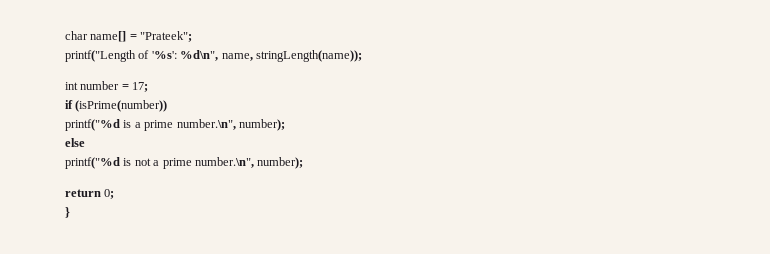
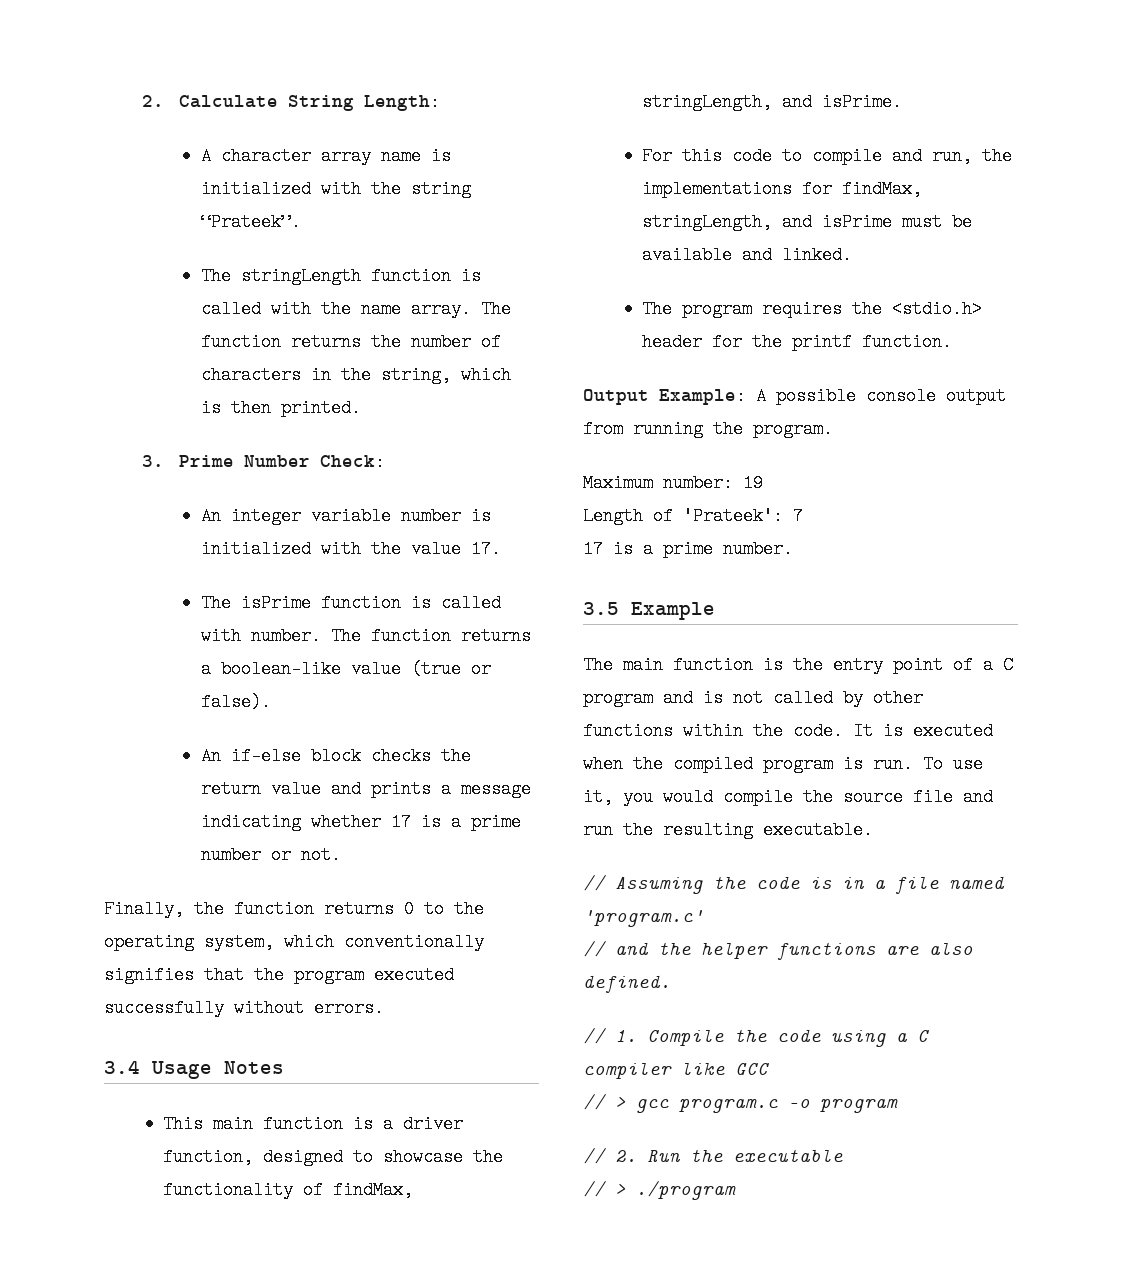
- char name[] = "Prateek";
- printf("Length of '%s': %d\n", name, stringLength(name));
- int number = 17;
- if (isPrime(number))
- printf("%d is a prime number.\n", number);
- else
- printf("%d is not a prime number.\n", number);
- return 0;
- }
+ 2. Calculate String Length:
+ A character array name is initialized with the string “Prateek”.
+ The stringLength function is called with the name array. The function returns the number of characters in the string, which is then printed.
+ 3. Prime Number Check:
+ An integer variable number is initialized with the value 17.
+ The isPrime function is called with number. The function returns a boolean-like value (true or false).
+ An if-else block checks the return value and prints a message indicating whether 17 is a prime number or not.
+ Finally, the function returns 0 to the operating system, which conventionally signifies that the program executed successfully without errors.
+ 3.4 Usage Notes
+ This main function is a driver function, designed to showcase the functionality of findMax, stringLength, and isPrime.
+ For this code to compile and run, the implementations for findMax, stringLength, and isPrime must be available and linked.
+ The program requires the <stdio.h> header for the printf function.
+ Output Example: A possible console output from running the program.
+ Maximum number: 19
+ Length of 'Prateek': 7
+ 17 is a prime number.
+ 3.5 Example
+ The main function is the entry point of a C program and is not called by other functions within the code. It is executed when the compiled program is run. To use it, you would compile the source file and run the resulting executable.
+ // Assuming the code is in a file named 'program.c'
+ // and the helper functions are also defined.
+ // 1. Compile the code using a C compiler like GCC
+ // > gcc program.c -o program
+ // 2. Run the executable
+ // > ./program

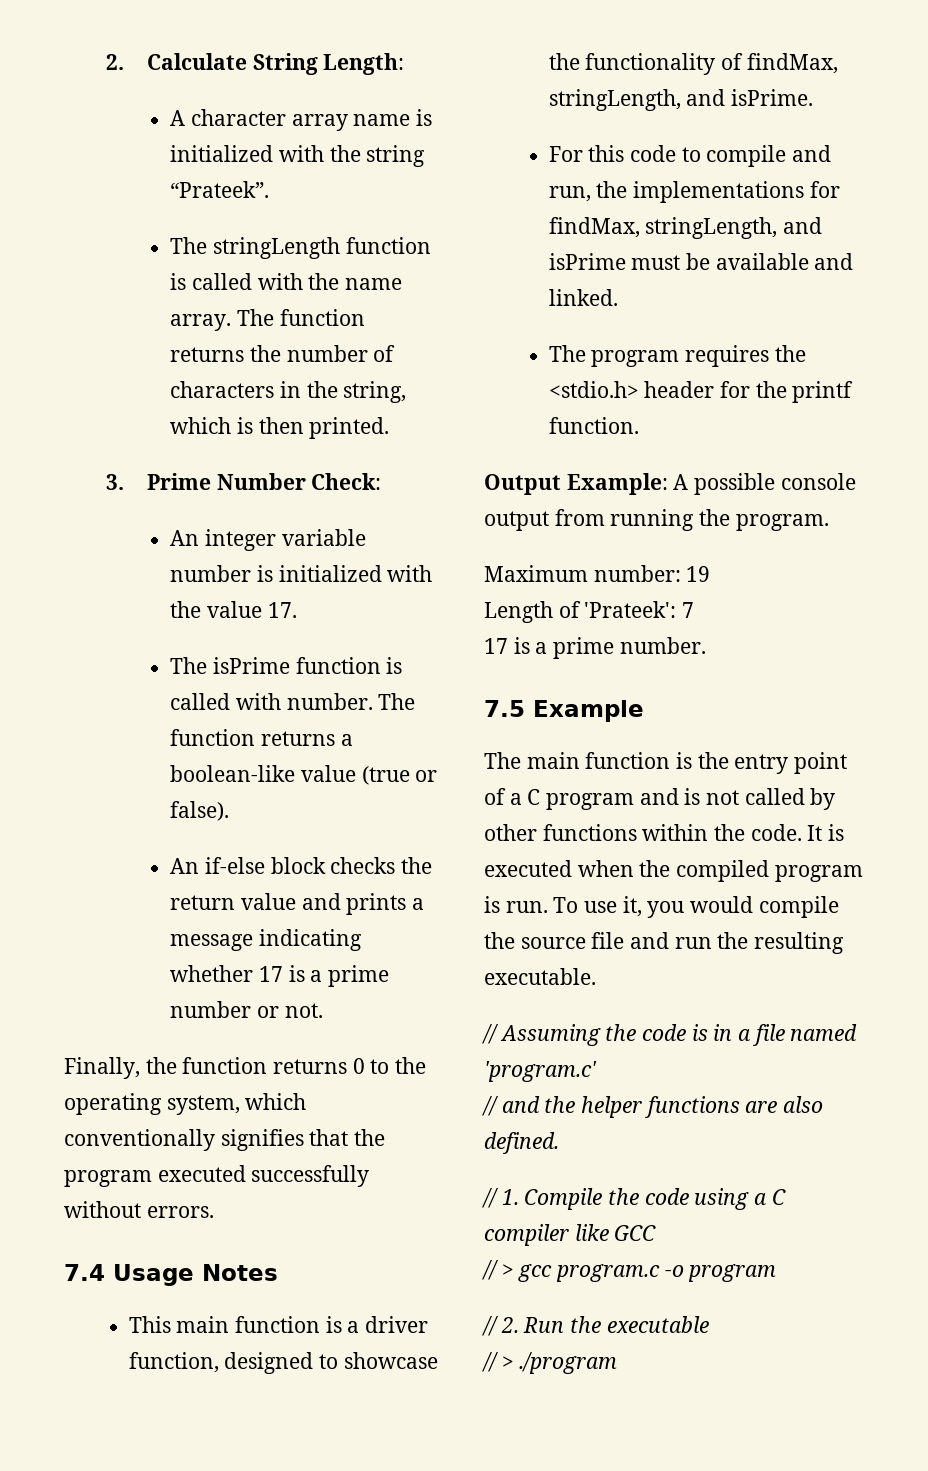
- 3.4 Usage Notes
+ 7.4 Usage Notes
- 3.5 Example
+ 7.5 Example

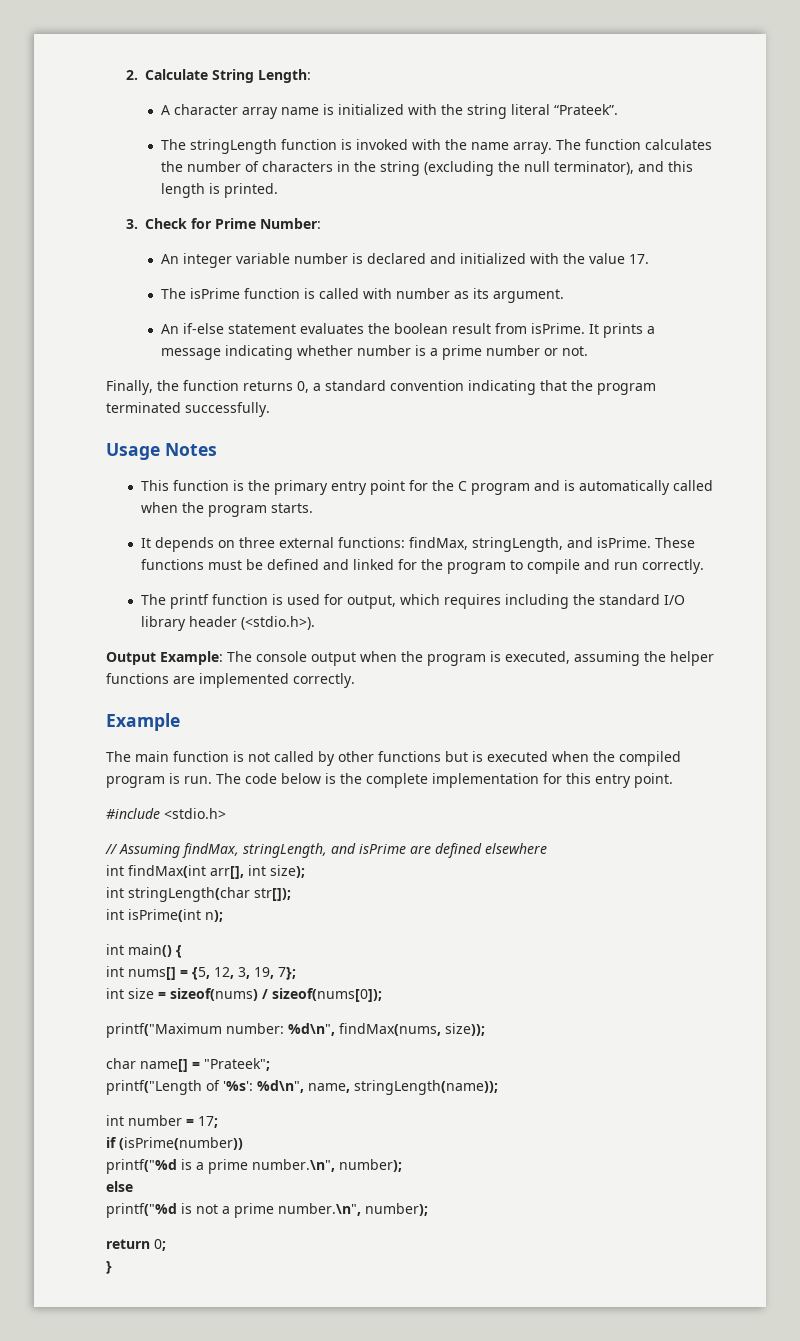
- A character array name is initialized with the string “Prateek”.
+ A character array name is initialized with the string literal “Prateek”.
- The stringLength function is called with the name array.
+ The stringLength function is invoked with the name array.
- The function returns the number of characters in the string, which is then printed.
- 3. Prime Number Check:
+ The function calculates the number of characters in the string (excluding the null terminator), and this length is printed.
+ 3. Check for Prime Number:
- An integer variable number is initialized with the value 17.
+ An integer variable number is declared and initialized with the value 17.
- The isPrime function is called with number. The function returns a boolean-like value (true or false).
- An if-else block checks the return value and prints a message indicating whether 17 is a prime number or not.
+ The isPrime function is called with number as its argument.
+ An if-else statement evaluates the boolean result from isPrime. It prints a message indicating whether number is a prime number or not.
- Finally, the function returns 0 to the operating system, which conventionally signifies that the program executed successfully without errors.
- 7.4 Usage Notes
+ Finally, the function returns 0, a standard convention indicating that the program terminated successfully.
+ Usage Notes
- This main function is a driver function, designed to showcase the functionality of findMax, stringLength, and isPrime.
- For this code to compile and run, the implementations for findMax, stringLength, and isPrime must be available and linked.
- The program requires the <stdio.h> header for the printf function.
- Output Example: A possible console output from running the program.
- Maximum number: 19
- Length of 'Prateek': 7
- 17 is a prime number.
- 7.5 Example
+ This function is the primary entry point for the C program and is automatically called when the program starts.
+ It depends on three external functions: findMax, stringLength, and isPrime. These functions must be defined and linked for the program to compile and run correctly.
+ The printf function is used for output, which requires including the standard I/O library header (<stdio.h>).
+ Output Example: The console output when the program is executed, assuming the helper functions are implemented correctly.
+ Example
- The main function is the entry point of a C program and is not called by other functions within the code. It is executed when the compiled program is run.
+ The main function is not called by other functions but is executed when the compiled program is run.
- To use it, you would compile the source file and run the resulting executable.
- // Assuming the code is in a file named 'program.c'
- // and the helper functions are also defined.
- // 1. Compile the code using a C compiler like GCC
- // > gcc program.c -o program
- // 2. Run the executable
- // > ./program
+ The code below is the complete implementation for this entry point.
+ #include <stdio.h>
+ // Assuming findMax, stringLength, and isPrime are defined elsewhere
+ int findMax(int arr[], int size);
+ int stringLength(char str[]);
+ int isPrime(int n);
+ int main() {
+ int nums[] = {5, 12, 3, 19, 7};
+ int size = sizeof(nums) / sizeof(nums[0]);
+ printf("Maximum number: %d\n", findMax(nums, size));
+ char name[] = "Prateek";
+ printf("Length of '%s': %d\n", name, stringLength(name));
+ int number = 17;
+ if (isPrime(number))
+ printf("%d is a prime number.\n", number);
+ else
+ printf("%d is not a prime number.\n", number);
+ return 0;
+ }

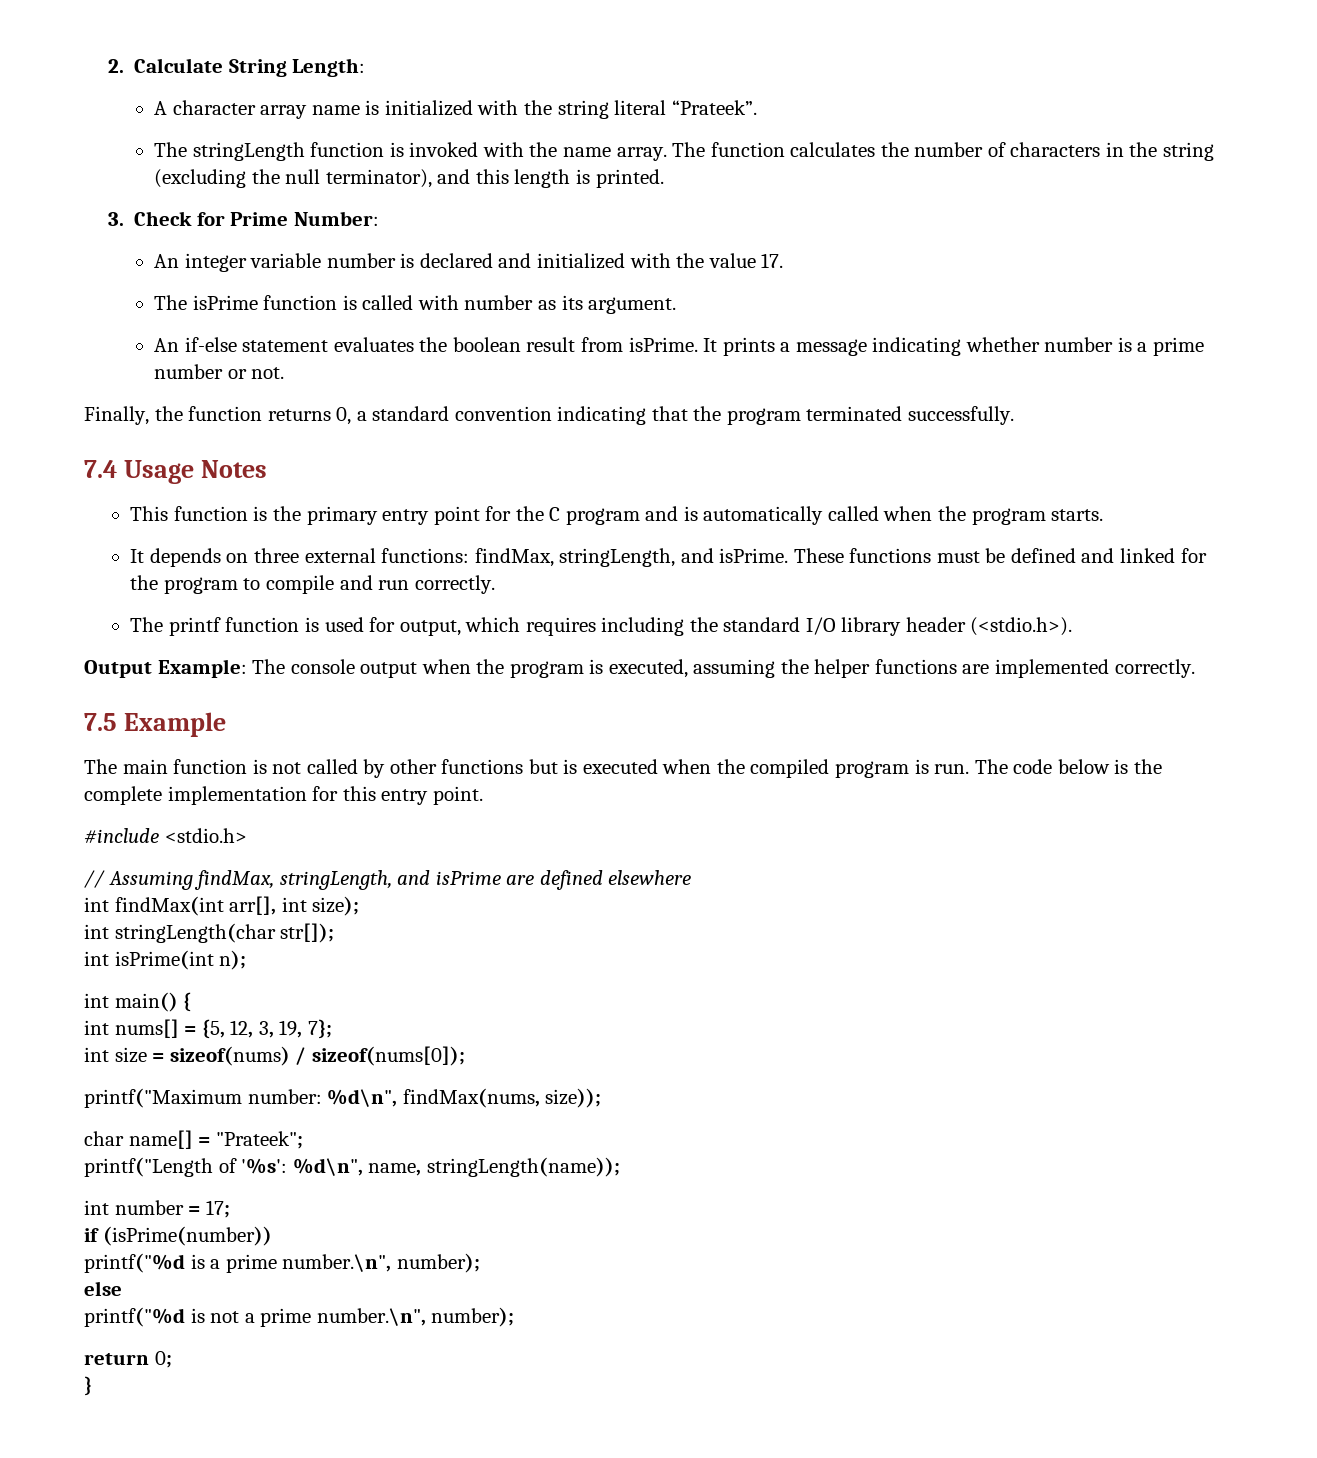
- Usage Notes
+ 7.4 Usage Notes
- Example
+ 7.5 Example

